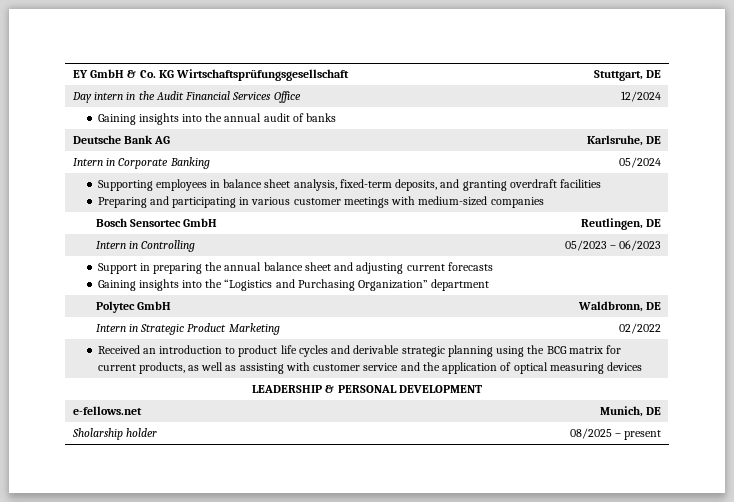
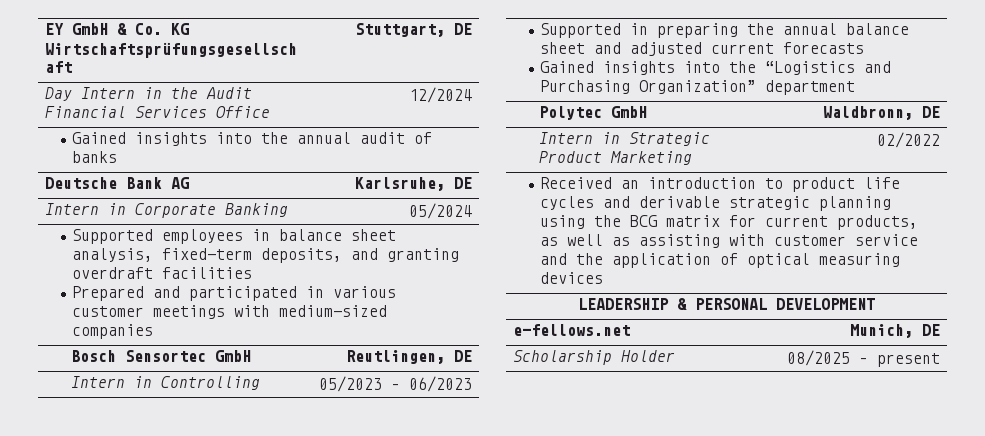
- Day intern in the Audit Financial Services Office | 12/2024
+ Day Intern in the Audit Financial Services Office | 12/2024
- Gaining insights into the annual audit of banks
+ Gained insights into the annual audit of banks
- Supporting employees in balance sheet analysis, fixed-term deposits, and granting overdraft facilities
- Preparing and participating in various customer meetings with medium-sized companies
+ Supported employees in balance sheet analysis, fixed-term deposits, and granting overdraft facilities
+ Prepared and participated in various customer meetings with medium-sized companies
- Support in preparing the annual balance sheet and adjusting current forecasts
- Gaining insights into the “Logistics and Purchasing Organization” department
+ Supported in preparing the annual balance sheet and adjusted current forecasts
+ Gained insights into the “Logistics and Purchasing Organization” department
- Sholarship holder | 08/2025 – present
+ Scholarship Holder | 08/2025 – present

